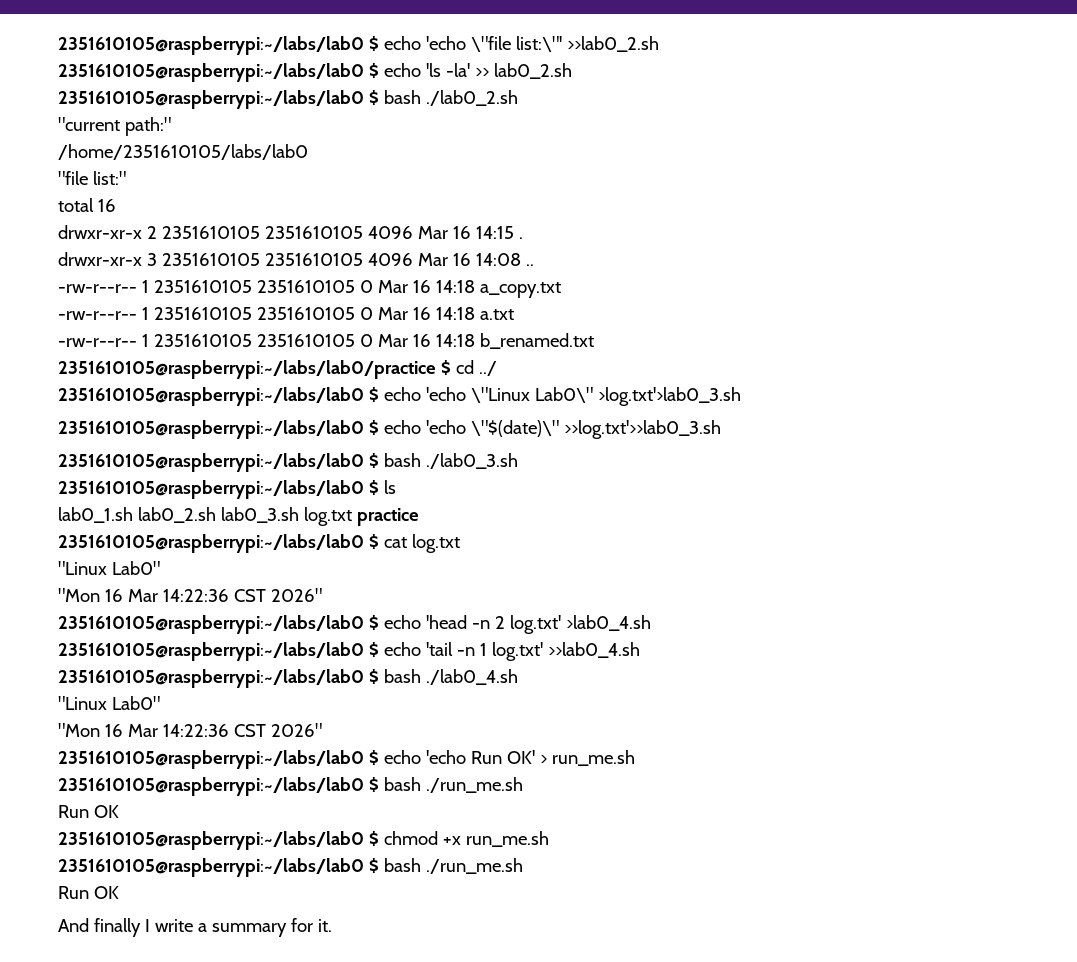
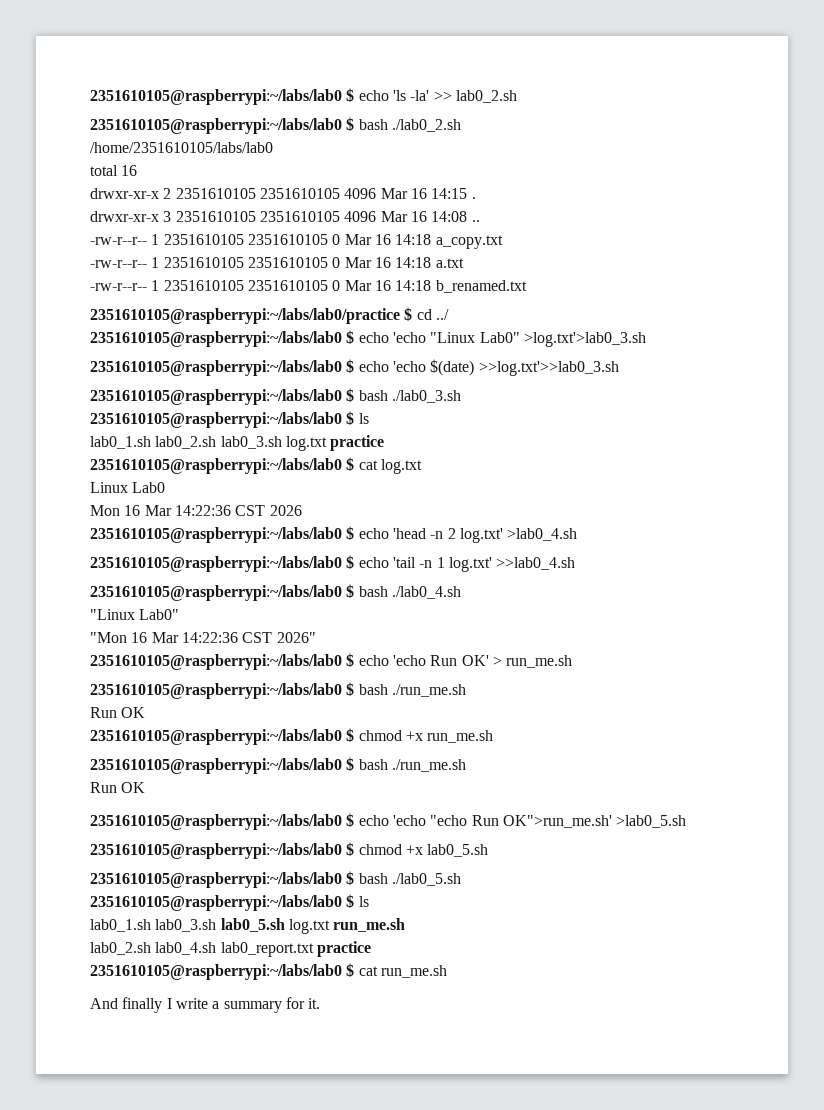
- 2351610105@raspberrypi:~/labs/lab0 $ echo 'echo \"file list:\"' >>lab0_2.sh
- "current path:"
- "file list:"
- 2351610105@raspberrypi:~/labs/lab0 $ echo 'echo \"Linux Lab0\" >log.txt'>lab0_3.sh
+ 2351610105@raspberrypi:~/labs/lab0 $ echo 'echo "Linux Lab0" >log.txt'>lab0_3.sh
- 2351610105@raspberrypi:~/labs/lab0 $ echo 'echo \"$(date)\" >>log.txt'>>lab0_3.sh
+ 2351610105@raspberrypi:~/labs/lab0 $ echo 'echo $(date) >>log.txt'>>lab0_3.sh
  2351610105@raspberrypi:~/labs/lab0 $ cat log.txt
- "Linux Lab0"
- "Mon 16 Mar 14:22:36 CST 2026"
+ Linux Lab0
+ Mon 16 Mar 14:22:36 CST 2026
+ 2351610105@raspberrypi:~/labs/lab0 $ echo 'echo "echo Run OK">run_me.sh' >lab0_5.sh
+ 2351610105@raspberrypi:~/labs/lab0 $ chmod +x lab0_5.sh
+ 2351610105@raspberrypi:~/labs/lab0 $ bash ./lab0_5.sh
+ 2351610105@raspberrypi:~/labs/lab0 $ ls
+ lab0_1.sh lab0_3.sh lab0_5.sh log.txt run_me.sh
+ lab0_2.sh lab0_4.sh lab0_report.txt practice
+ 2351610105@raspberrypi:~/labs/lab0 $ cat run_me.sh

